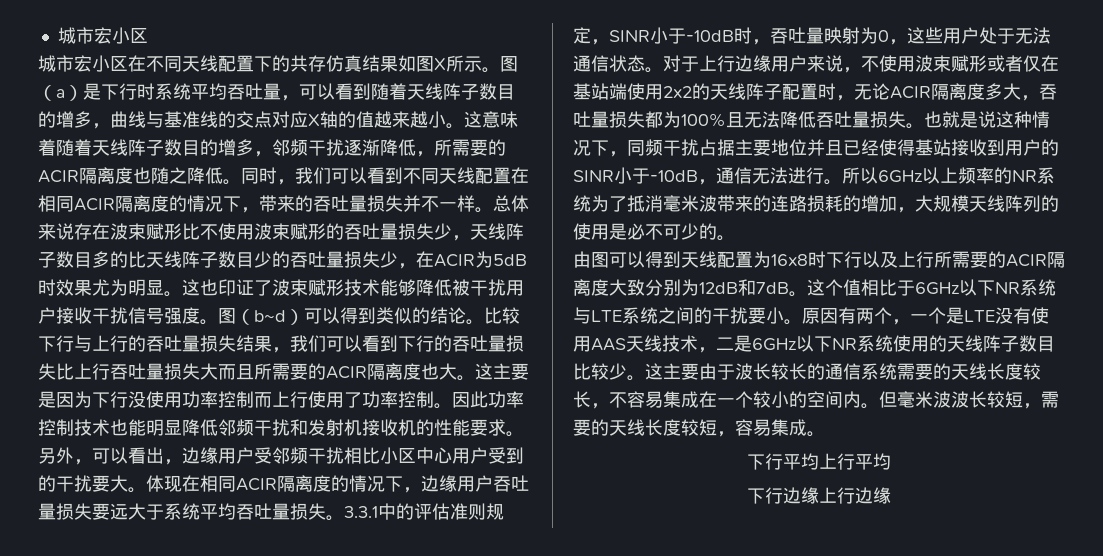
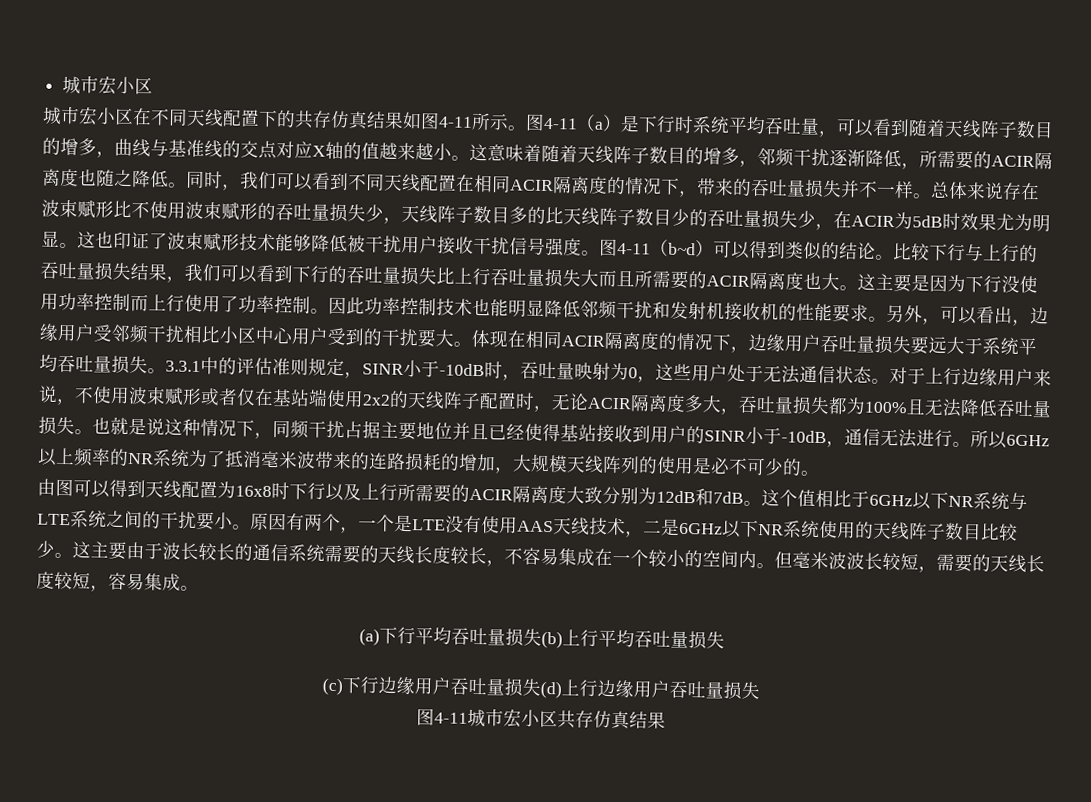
- 城市宏小区在不同天线配置下的共存仿真结果如图X所示。
+ 城市宏小区在不同天线配置下的共存仿真结果如图4-11所示。
- 图（a）是下行时系统平均吞吐量，可以看到随着天线阵子数目的增多，曲线与基准线的交点对应X轴的值越来越小。
+ 图4-11（a）是下行时系统平均吞吐量，可以看到随着天线阵子数目的增多，曲线与基准线的交点对应X轴的值越来越小。
- 图（b~d）可以得到类似的结论。
+ 图4-11（b~d）可以得到类似的结论。
- 下行平均上行平均
- 下行边缘上行边缘
+ (a)下行平均吞吐量损失(b)上行平均吞吐量损失
+ (c)下行边缘用户吞吐量损失(d)上行边缘用户吞吐量损失
+ 图4-11城市宏小区共存仿真结果

